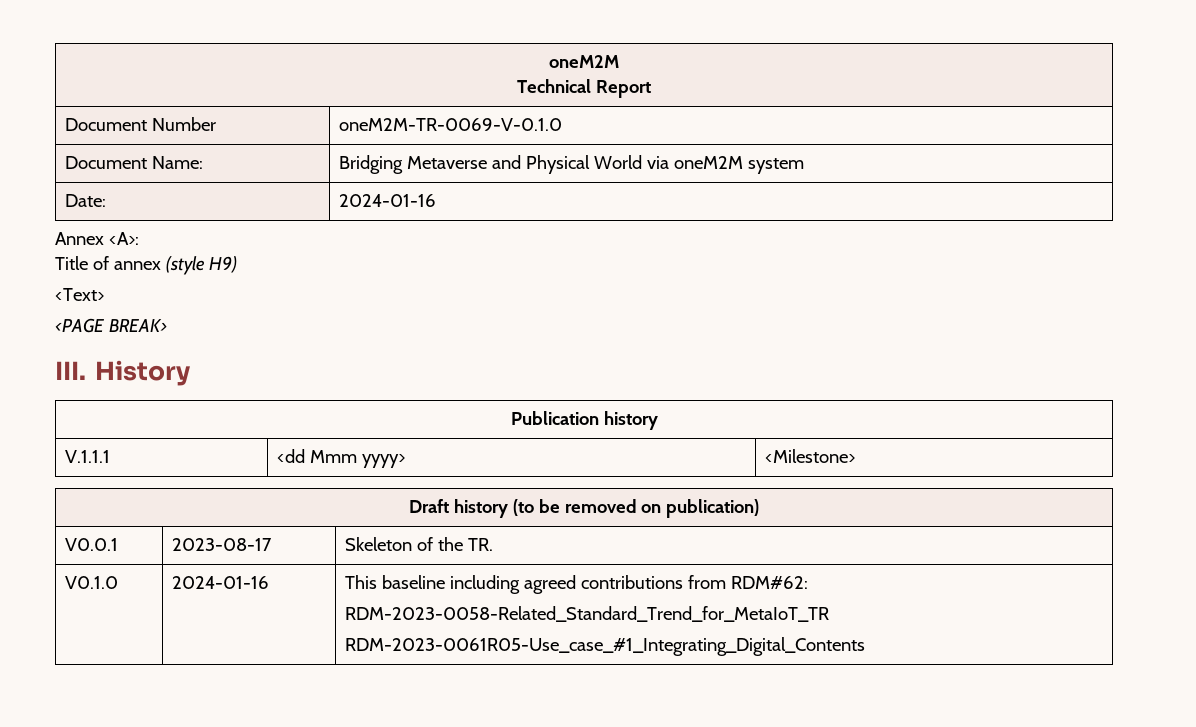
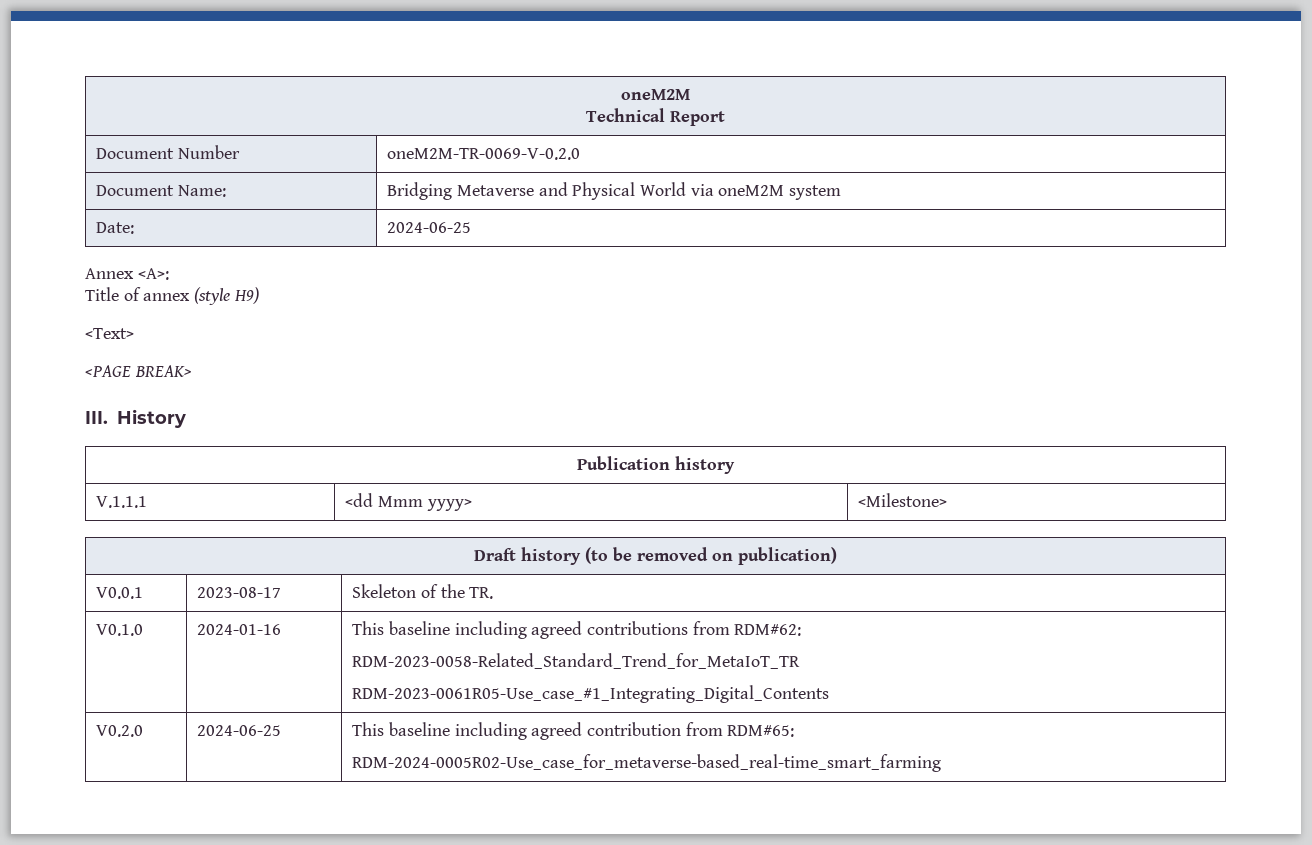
- Document Number | oneM2M-TR-0069-V-0.1.0
+ Document Number | oneM2M-TR-0069-V-0.2.0
- Date: | 2024-01-16
+ Date: | 2024-06-25
+ V0.2.0 | 2024-06-25 | This baseline including agreed contribution from RDM#65:
+ RDM-2024-0005R02-Use_case_for_metaverse-based_real-time_smart_farming

